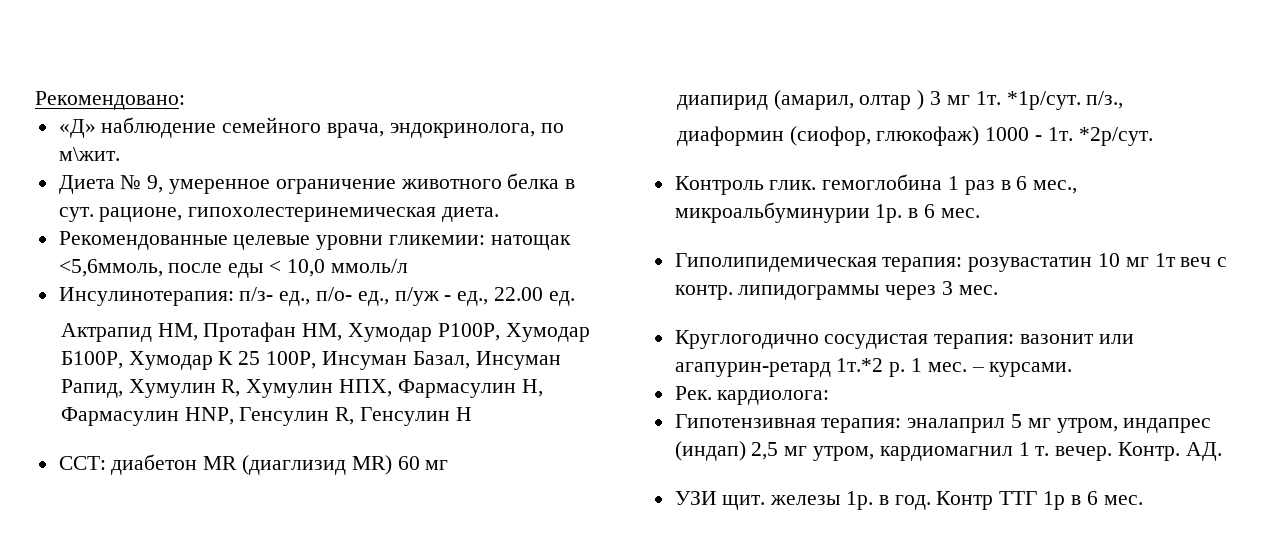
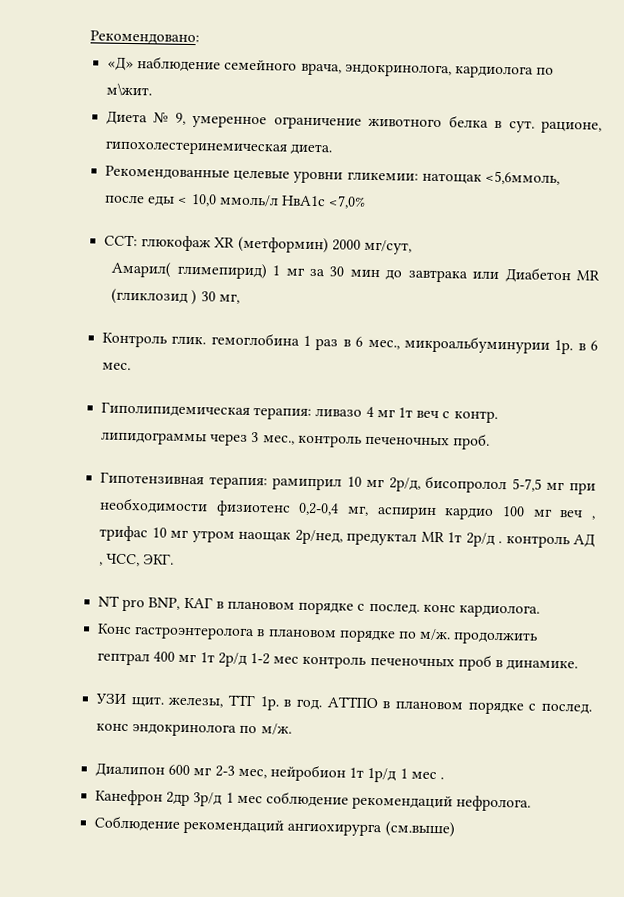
- «Д» наблюдение семейного врача, эндокринолога, по м\жит.
+ «Д» наблюдение семейного врача, эндокринолога, кардиолога по м\жит.
- Рекомендованные целевые уровни гликемии: натощак <5,6ммоль, после еды < 10,0 ммоль/л
- Инсулинотерапия: п/з- ед., п/о- ед., п/уж - ед., 22.00 ед.
- Актрапид НМ, Протафан НМ, Хумодар Р100Р, Хумодар Б100Р, Хумодар К 25 100Р, Инсуман Базал, Инсуман Рапид, Хумулин R, Хумулин НПХ, Фармасулин Н, Фармасулин НNР, Генсулин R, Генсулин Н
- ССТ: диабетон МR (диаглизид МR) 60 мг
- диапирид (амарил, олтар ) 3 мг 1т. *1р/сут. п/з.,
- диаформин (сиофор, глюкофаж) 1000 - 1т. *2р/сут.
+ Рекомендованные целевые уровни гликемии: натощак <5,6ммоль, после еды < 10,0 ммоль/л НвА1с <7,0%
+ ССТ: глюкофаж XR (метформин) 2000 мг/сут,
+ Амарил( глимепирид) 1 мг за 30 мин до завтрака или Диабетон MR (гликлозид ) 30 мг,
- Гиполипидемическая терапия: розувастатин 10 мг 1т веч с контр. липидограммы через 3 мес.
- Круглогодично сосудистая терапия: вазонит или агапурин-ретард 1т.*2 р. 1 мес. – курсами.
- Рек. кардиолога:
- Гипотензивная терапия: эналаприл 5 мг утром, индапрес (индап) 2,5 мг утром, кардиомагнил 1 т. вечер. Контр. АД.
+ Гиполипидемическая терапия: ливазо 4 мг 1т веч с контр. липидограммы через 3 мес., контроль печеночных проб.
+ Гипотензивная терапия: рамиприл 10 мг 2р/д, бисопролол 5-7,5 мг при необходимости физиотенс 0,2-0,4 мг, аспирин кардио 100 мг веч , трифас 10 мг утром наощак 2р/нед, предуктал MR 1т 2р/д . контроль АД , ЧСС, ЭКГ.
+ NT pro BNP, КАГ в плановом порядке с послед. конс кардиолога.
+ Конс гастроэнтеролога в плановом порядке по м/ж. продолжить гептрал 400 мг 1т 2р/д 1-2 мес контроль печеночных проб в динамике.
- УЗИ щит. железы 1р. в год.
+ УЗИ щит. железы, ТТГ 1р. в год.
- Контр ТТГ 1р в 6 мес.
+ АТТПО в плановом порядке с послед. конс эндокринолога по м/ж.
+ Диалипон 600 мг 2-3 мес, нейробион 1т 1р/д 1 мес .
+ Канефрон 2др 3р/д 1 мес соблюдение рекомендаций нефролога.
+ Соблюдение рекомендаций ангиохирурга (см.выше)

